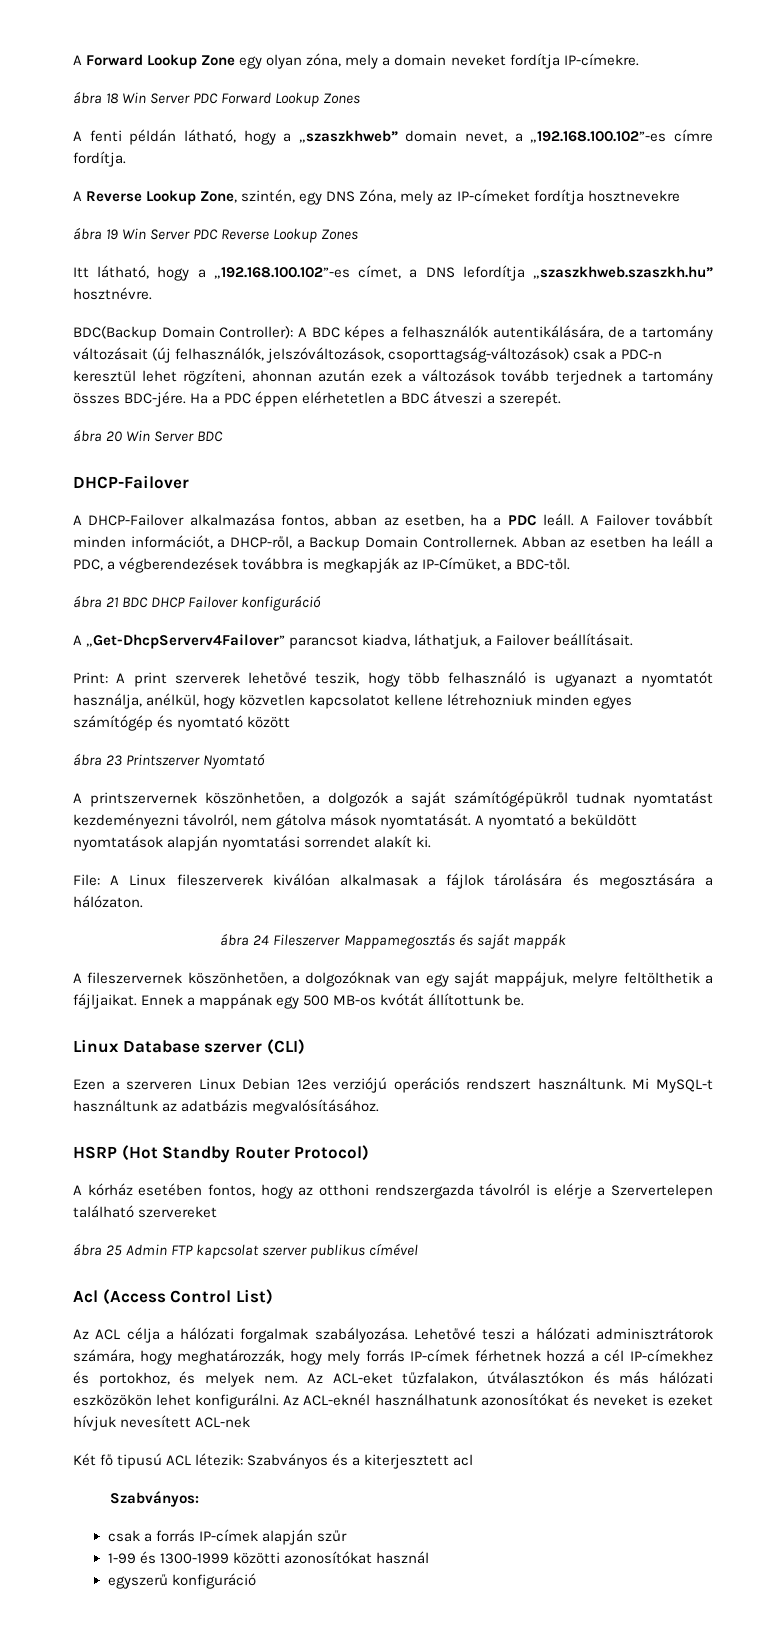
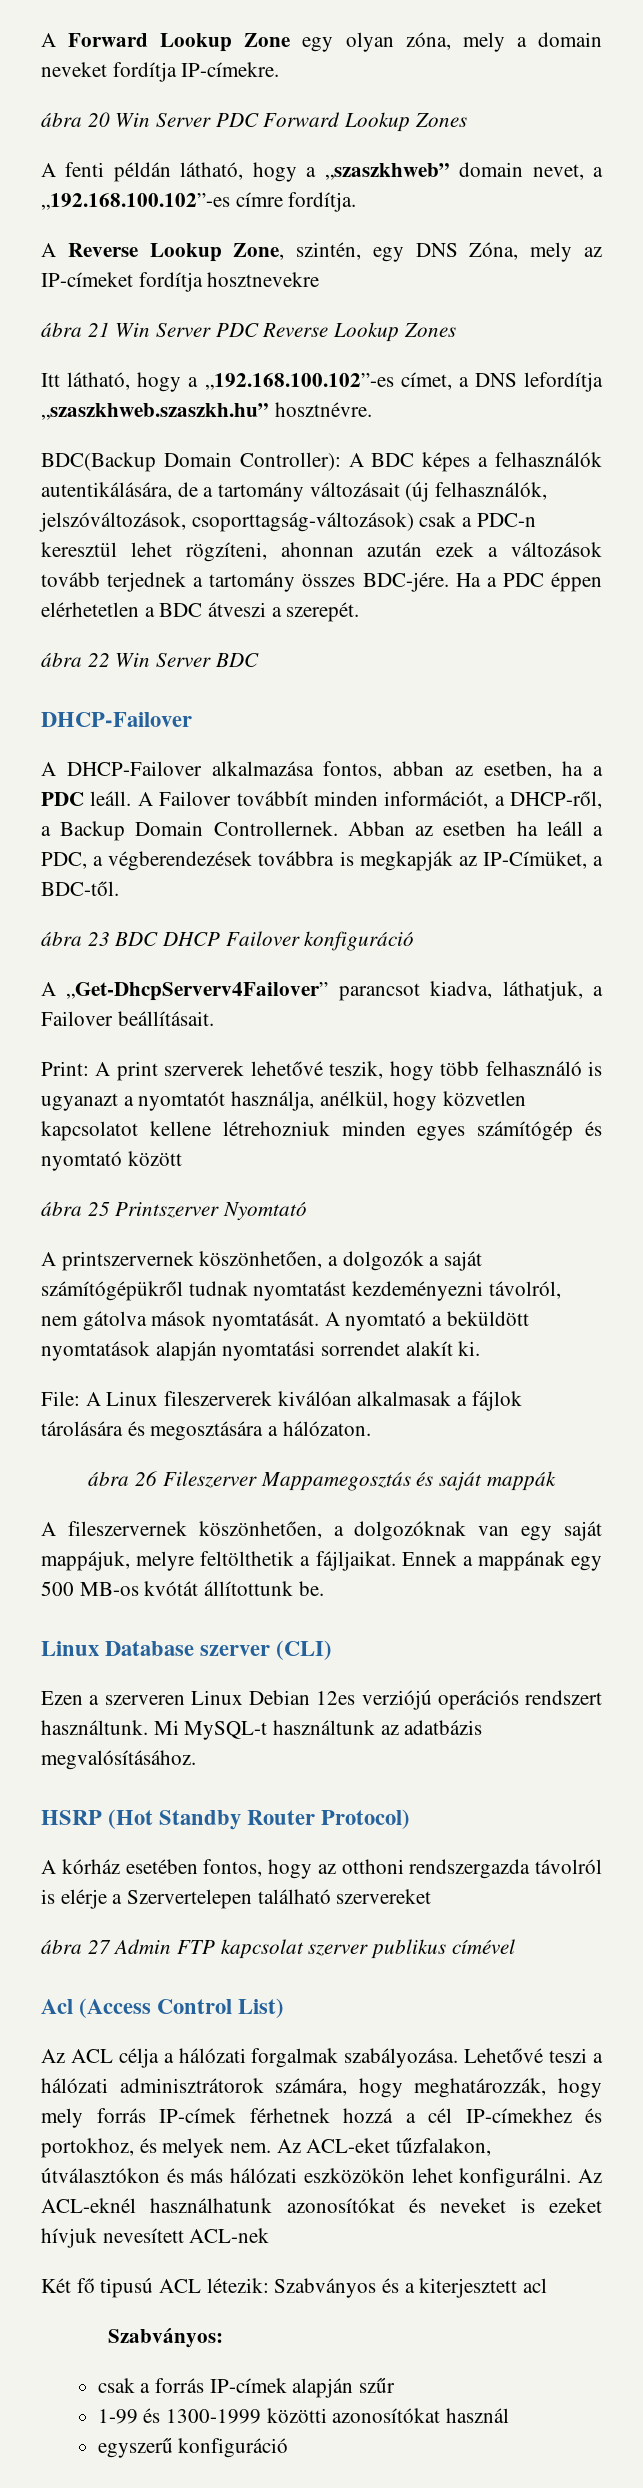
- ábra 18 Win Server PDC Forward Lookup Zones
+ ábra 20 Win Server PDC Forward Lookup Zones
- ábra 19 Win Server PDC Reverse Lookup Zones
+ ábra 21 Win Server PDC Reverse Lookup Zones
- ábra 20 Win Server BDC
+ ábra 22 Win Server BDC
- ábra 21 BDC DHCP Failover konfiguráció
+ ábra 23 BDC DHCP Failover konfiguráció
- ábra 23 Printszerver Nyomtató
+ ábra 25 Printszerver Nyomtató
- ábra 24 Fileszerver Mappamegosztás és saját mappák
+ ábra 26 Fileszerver Mappamegosztás és saját mappák
- ábra 25 Admin FTP kapcsolat szerver publikus címével
+ ábra 27 Admin FTP kapcsolat szerver publikus címével

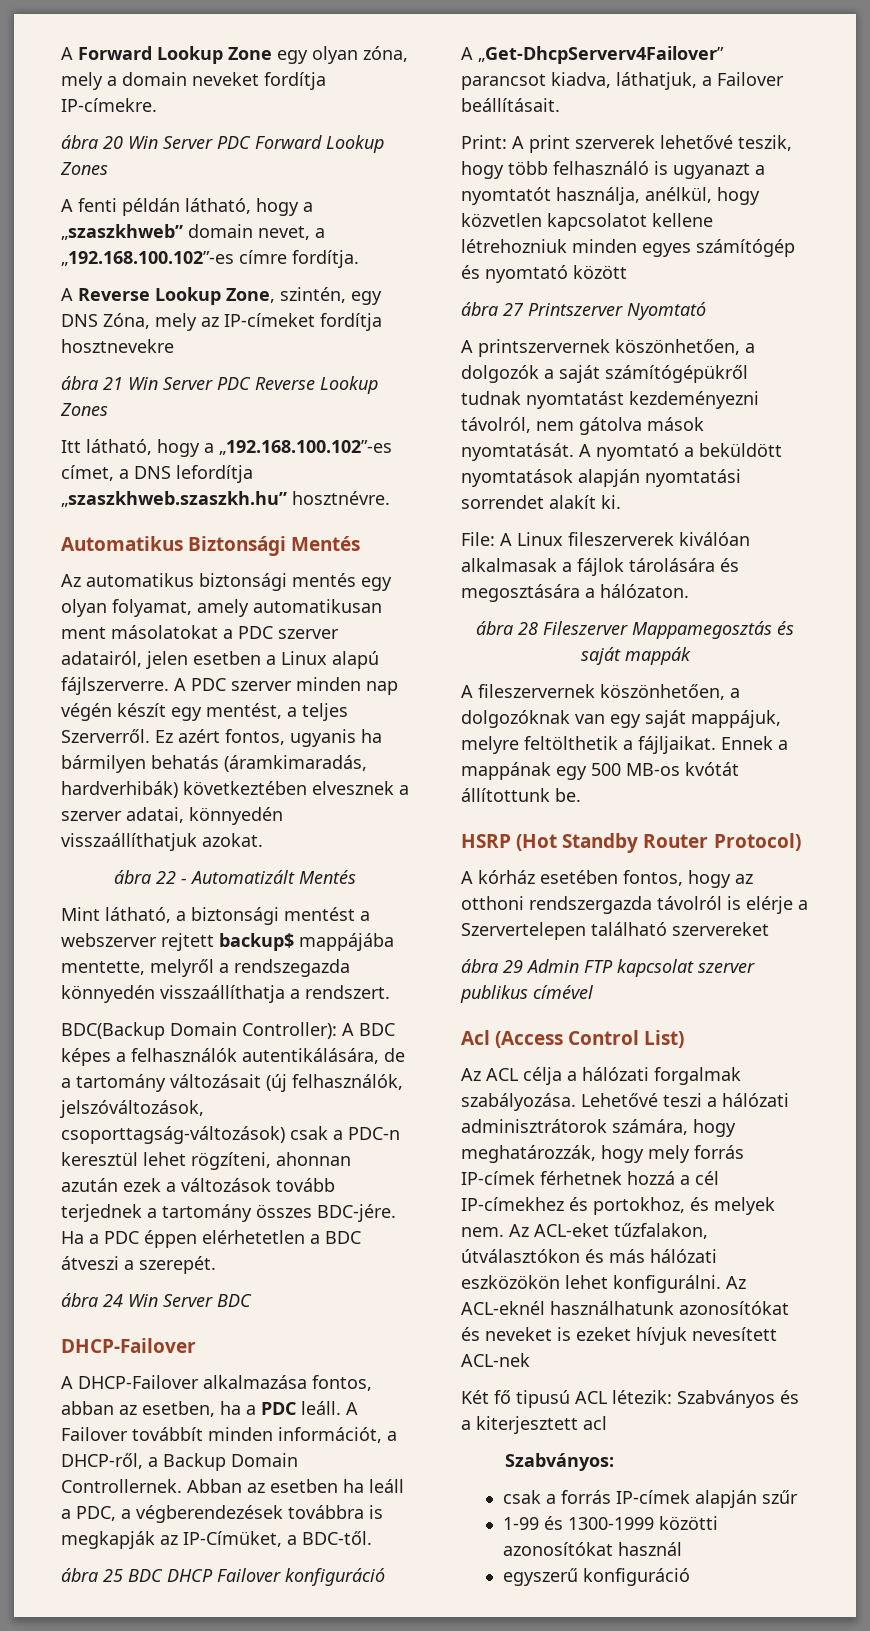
+ Automatikus Biztonsági Mentés
+ Az automatikus biztonsági mentés egy olyan folyamat, amely automatikusan ment másolatokat a PDC szerver adatairól, jelen esetben a Linux alapú fájlszerverre. A PDC szerver minden nap végén készít egy mentést, a teljes Szerverről. Ez azért fontos, ugyanis ha bármilyen behatás (áramkimaradás, hardverhibák) következtében elvesznek a szerver adatai, könnyedén visszaállíthatjuk azokat.
+ ábra 22 - Automatizált Mentés
+ Mint látható, a biztonsági mentést a webszerver rejtett backup$ mappájába mentette, melyről a rendszegazda könnyedén visszaállíthatja a rendszert.
- ábra 22 Win Server BDC
+ ábra 24 Win Server BDC
- ábra 23 BDC DHCP Failover konfiguráció
+ ábra 25 BDC DHCP Failover konfiguráció
- ábra 25 Printszerver Nyomtató
+ ábra 27 Printszerver Nyomtató
- ábra 26 Fileszerver Mappamegosztás és saját mappák
+ ábra 28 Fileszerver Mappamegosztás és saját mappák
- Linux Database szerver (CLI)
- Ezen a szerveren Linux Debian 12es verziójú operációs rendszert használtunk. Mi MySQL-t használtunk az adatbázis megvalósításához.
- ábra 27 Admin FTP kapcsolat szerver publikus címével
+ ábra 29 Admin FTP kapcsolat szerver publikus címével

